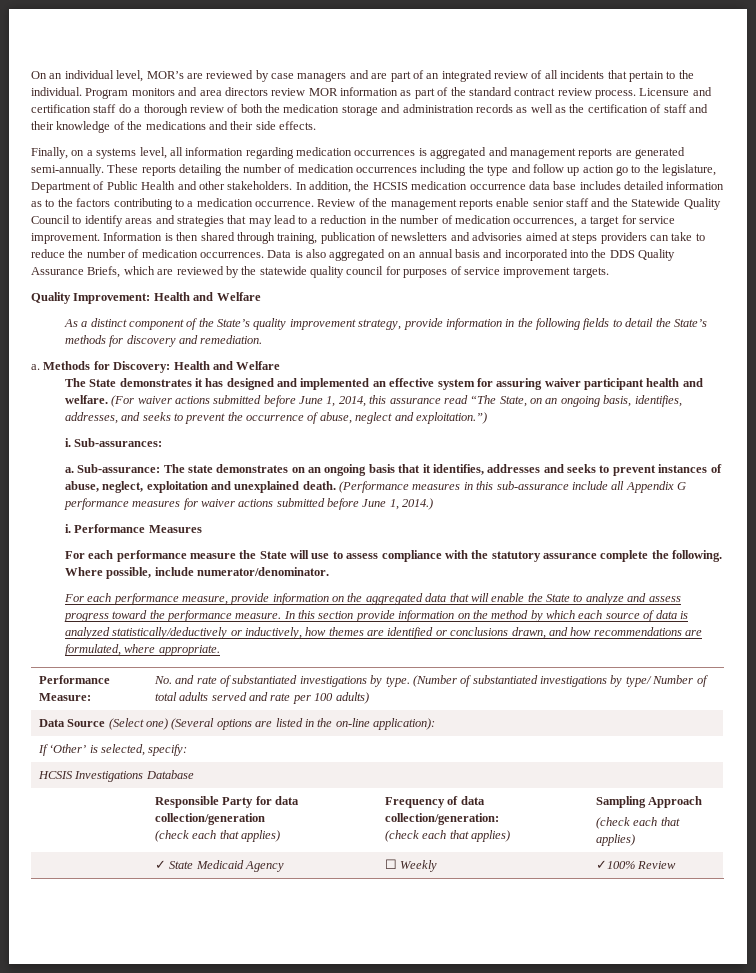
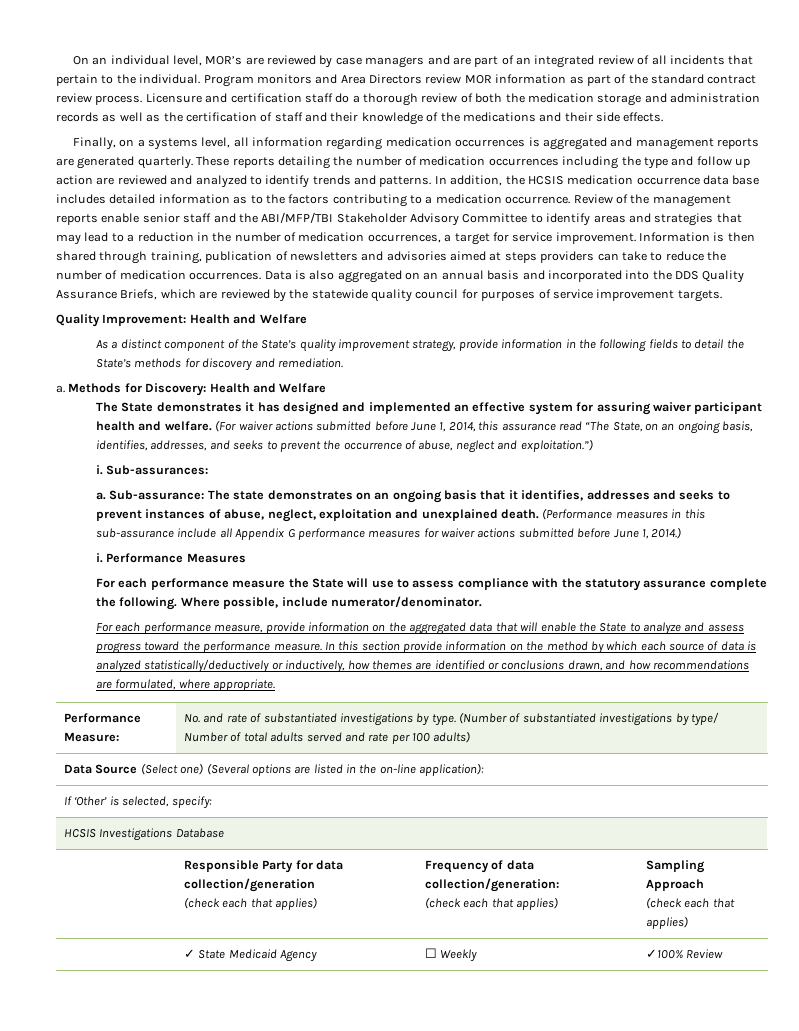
- Program monitors and area directors review MOR information as part of the standard contract review process.
+ Program monitors and Area Directors review MOR information as part of the standard contract review process.
- Finally, on a systems level, all information regarding medication occurrences is aggregated and management reports are generated semi-annually.
+ Finally, on a systems level, all information regarding medication occurrences is aggregated and management reports are generated quarterly.
- These reports detailing the number of medication occurrences including the type and follow up action go to the legislature, Department of Public Health and other stakeholders.
+ These reports detailing the number of medication occurrences including the type and follow up action are reviewed and analyzed to identify trends and patterns.
- Review of the management reports enable senior staff and the Statewide Quality Council to identify areas and strategies that may lead to a reduction in the number of medication occurrences, a target for service improvement.
+ Review of the management reports enable senior staff and the ABI/MFP/TBI Stakeholder Advisory Committee to identify areas and strategies that may lead to a reduction in the number of medication occurrences, a target for service improvement.

